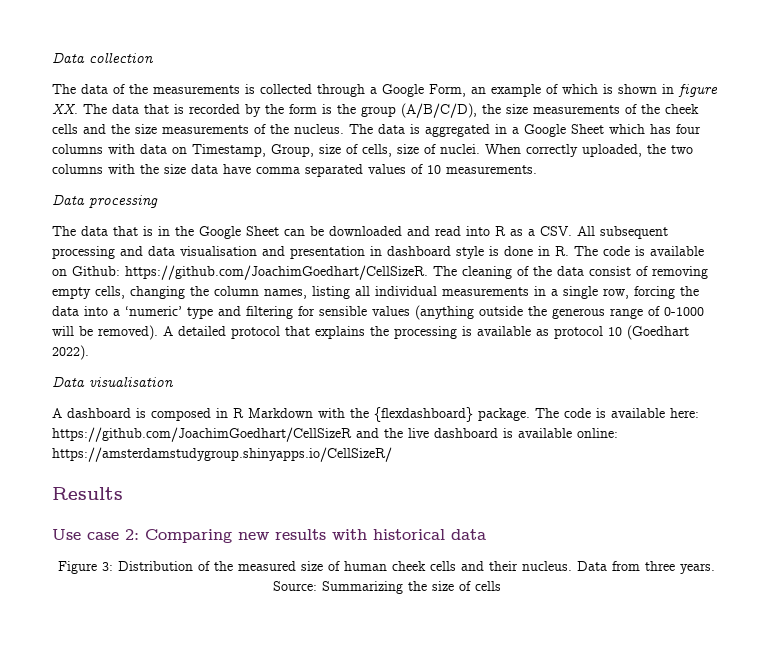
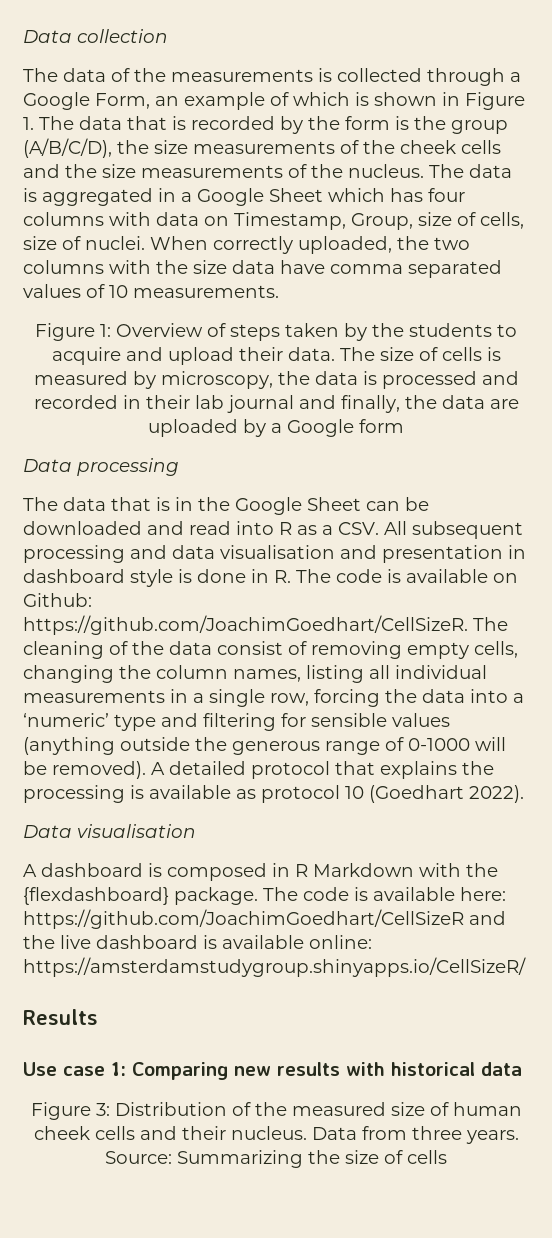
- The data of the measurements is collected through a Google Form, an example of which is shown in figure XX. The data that is recorded by the form is the group (A/B/C/D), the size measurements of the cheek cells and the size measurements of the nucleus.
+ The data of the measurements is collected through a Google Form, an example of which is shown in Figure 1. The data that is recorded by the form is the group (A/B/C/D), the size measurements of the cheek cells and the size measurements of the nucleus.
+ Figure 1: Overview of steps taken by the students to acquire and upload their data. The size of cells is measured by microscopy, the data is processed and recorded in their lab journal and finally, the data are uploaded by a Google form
- Use case 2: Comparing new results with historical data
+ Use case 1: Comparing new results with historical data

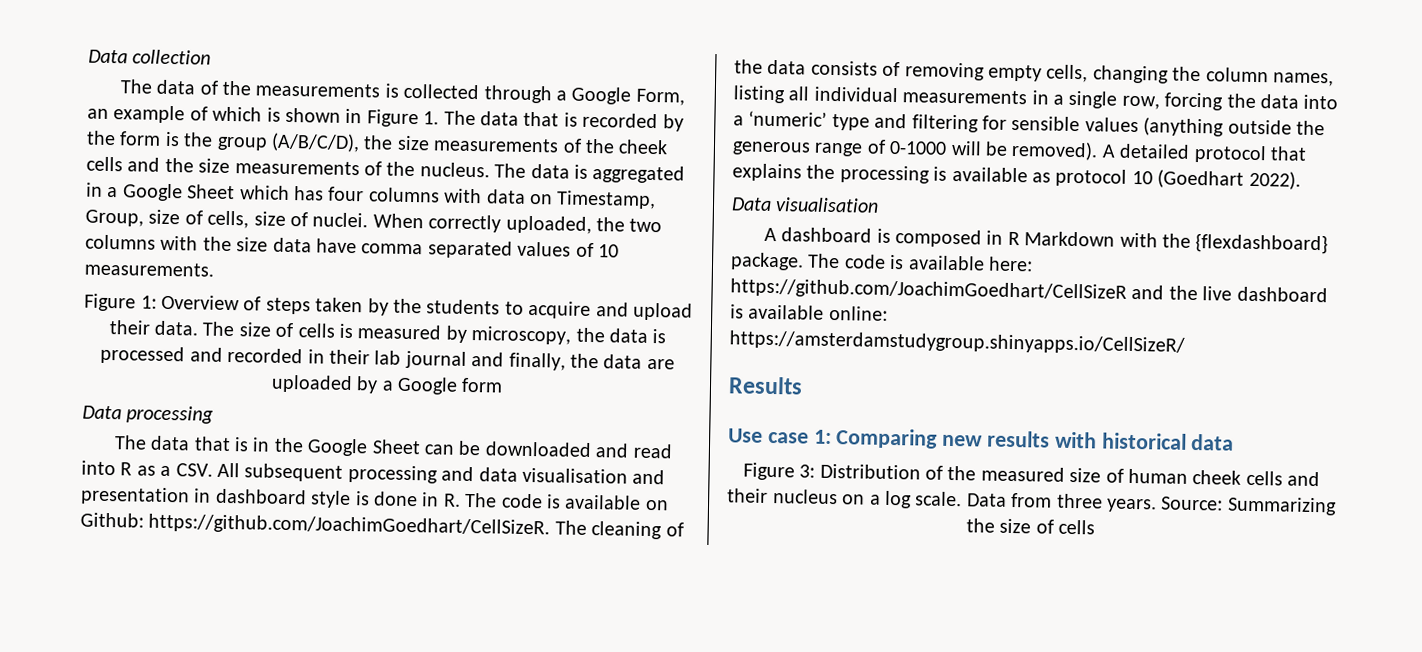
- https://github.com/JoachimGoedhart/CellSizeR. The cleaning of the data consist of removing empty cells, changing the column names, listing all individual measurements in a single row, forcing the data into a ‘numeric’ type and filtering for sensible values (anything outside the generous range of 0-1000 will be removed).
+ https://github.com/JoachimGoedhart/CellSizeR. The cleaning of the data consists of removing empty cells, changing the column names, listing all individual measurements in a single row, forcing the data into a ‘numeric’ type and filtering for sensible values (anything outside the generous range of 0-1000 will be removed).
- Figure 3: Distribution of the measured size of human cheek cells and their nucleus.
+ Figure 3: Distribution of the measured size of human cheek cells and their nucleus on a log scale.

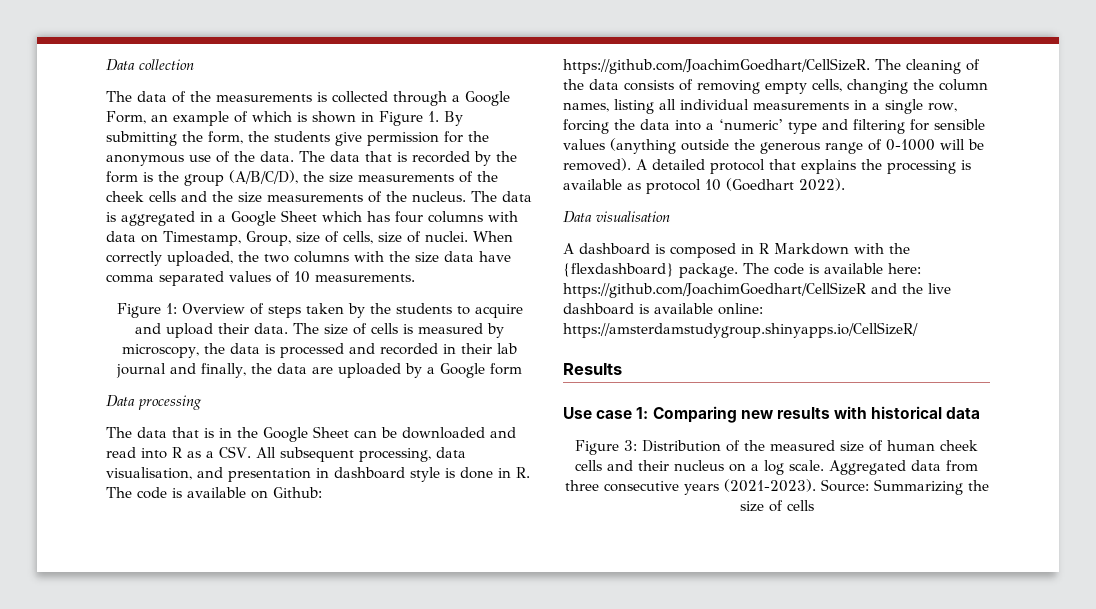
- The data of the measurements is collected through a Google Form, an example of which is shown in Figure 1. The data that is recorded by the form is the group (A/B/C/D), the size measurements of the cheek cells and the size measurements of the nucleus.
+ The data of the measurements is collected through a Google Form, an example of which is shown in Figure 1. By submitting the form, the students give permission for the anonymous use of the data. The data that is recorded by the form is the group (A/B/C/D), the size measurements of the cheek cells and the size measurements of the nucleus.
- The data that is in the Google Sheet can be downloaded and read into R as a CSV. All subsequent processing and data visualisation and presentation in dashboard style is done in R. The code is available on Github:
+ The data that is in the Google Sheet can be downloaded and read into R as a CSV. All subsequent processing, data visualisation, and presentation in dashboard style is done in R. The code is available on Github:
- Data from three years.
+ Aggregated data from three consecutive years (2021-2023).

